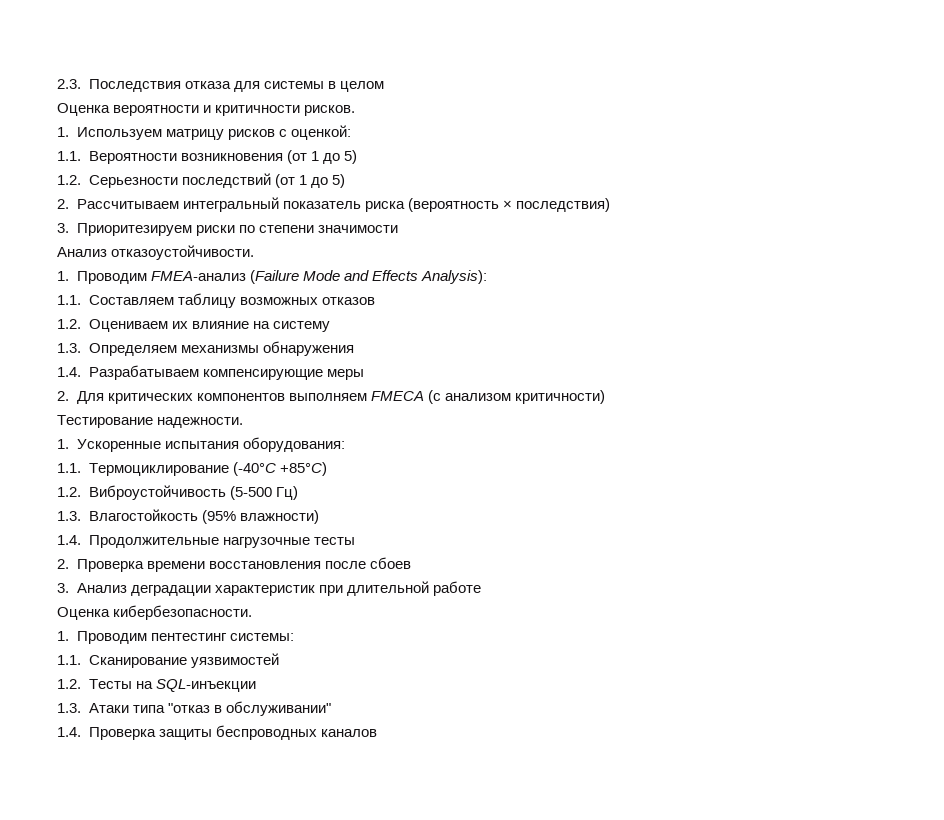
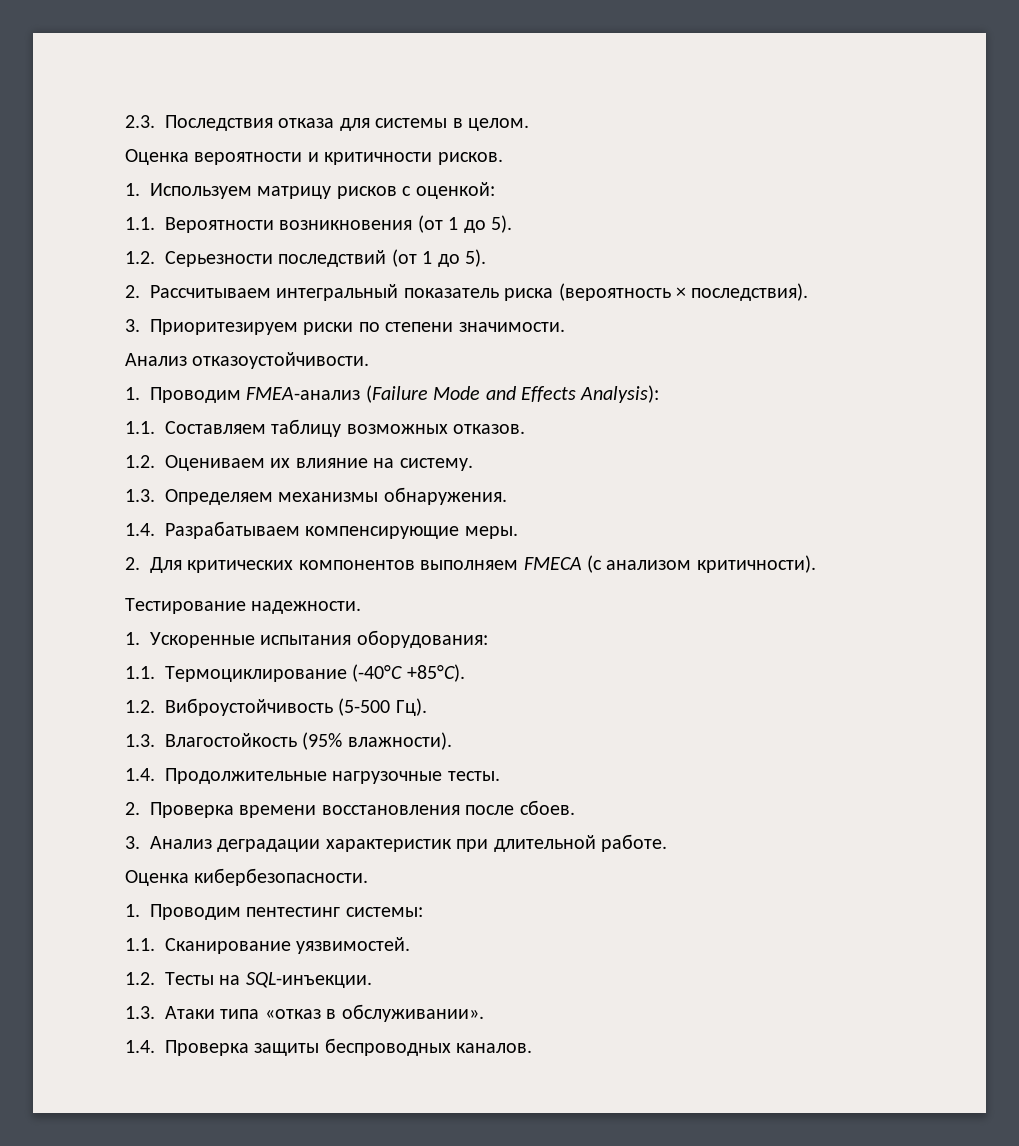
- 2.3. Последствия отказа для системы в целом
+ 2.3. Последствия отказа для системы в целом.
- 1.1. Вероятности возникновения (от 1 до 5)
+ 1.1. Вероятности возникновения (от 1 до 5).
- 1.2. Серьезности последствий (от 1 до 5)
+ 1.2. Серьезности последствий (от 1 до 5).
- 2. Рассчитываем интегральный показатель риска (вероятность × последствия)
+ 2. Рассчитываем интегральный показатель риска (вероятность × последствия).
- 3. Приоритезируем риски по степени значимости
+ 3. Приоритезируем риски по степени значимости.
- 1.1. Составляем таблицу возможных отказов
+ 1.1. Составляем таблицу возможных отказов.
- 1.2. Оцениваем их влияние на систему
+ 1.2. Оцениваем их влияние на систему.
- 1.3. Определяем механизмы обнаружения
+ 1.3. Определяем механизмы обнаружения.
- 1.4. Разрабатываем компенсирующие меры
+ 1.4. Разрабатываем компенсирующие меры.
- 2. Для критических компонентов выполняем FMECA (с анализом критичности)
+ 2. Для критических компонентов выполняем FMECA (с анализом критичности).
- 1.1. Термоциклирование (-40°C +85°C)
+ 1.1. Термоциклирование (-40°C +85°C).
- 1.2. Виброустойчивость (5-500 Гц)
+ 1.2. Виброустойчивость (5-500 Гц).
- 1.3. Влагостойкость (95% влажности)
+ 1.3. Влагостойкость (95% влажности).
- 1.4. Продолжительные нагрузочные тесты
+ 1.4. Продолжительные нагрузочные тесты.
- 2. Проверка времени восстановления после сбоев
+ 2. Проверка времени восстановления после сбоев.
- 3. Анализ деградации характеристик при длительной работе
+ 3. Анализ деградации характеристик при длительной работе.
- 1.1. Сканирование уязвимостей
+ 1.1. Сканирование уязвимостей.
- 1.2. Тесты на SQL-инъекции
+ 1.2. Тесты на SQL-инъекции.
- 1.3. Атаки типа "отказ в обслуживании"
+ 1.3. Атаки типа «отказ в обслуживании».
- 1.4. Проверка защиты беспроводных каналов
+ 1.4. Проверка защиты беспроводных каналов.

